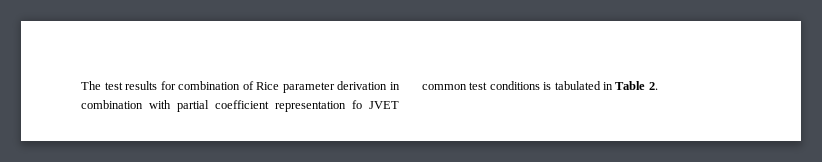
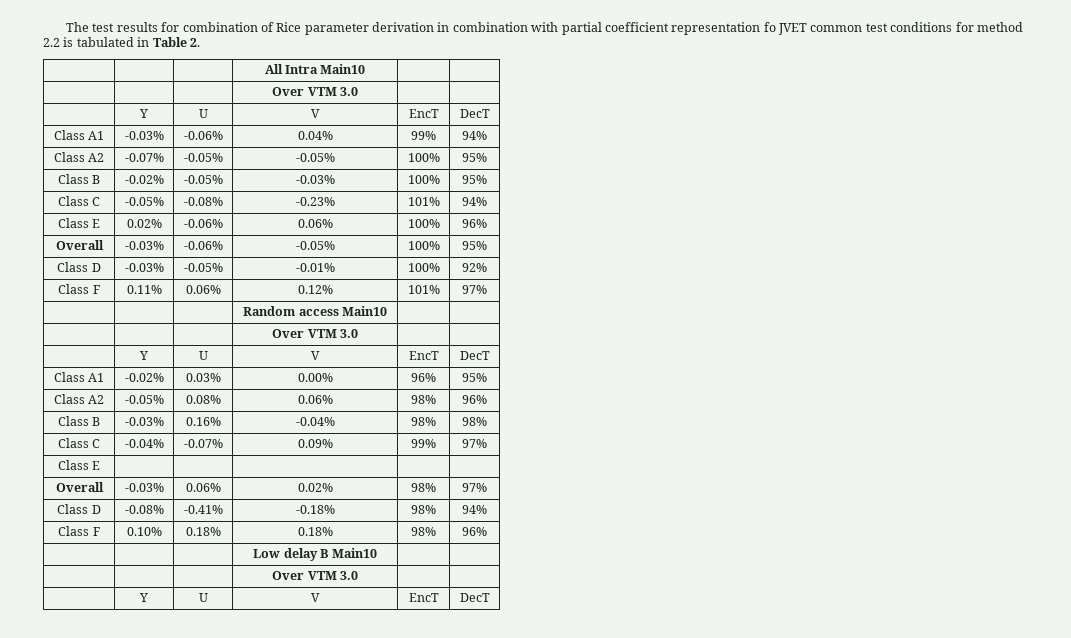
- The test results for combination of Rice parameter derivation in combination with partial coefficient representation fo JVET common test conditions is tabulated in Table 2.
+ The test results for combination of Rice parameter derivation in combination with partial coefficient representation fo JVET common test conditions for method 2.2 is tabulated in Table 2.
+ | | | All Intra Main10 | |
+ | | | Over VTM 3.0 | |
+ | Y | U | V | EncT | DecT
+ Class A1 | -0.03% | -0.06% | 0.04% | 99% | 94%
+ Class A2 | -0.07% | -0.05% | -0.05% | 100% | 95%
+ Class B | -0.02% | -0.05% | -0.03% | 100% | 95%
+ Class C | -0.05% | -0.08% | -0.23% | 101% | 94%
+ Class E | 0.02% | -0.06% | 0.06% | 100% | 96%
+ Overall | -0.03% | -0.06% | -0.05% | 100% | 95%
+ Class D | -0.03% | -0.05% | -0.01% | 100% | 92%
+ Class F | 0.11% | 0.06% | 0.12% | 101% | 97%
+ | | | Random access Main10 | |
+ | | | Over VTM 3.0 | |
+ | Y | U | V | EncT | DecT
+ Class A1 | -0.02% | 0.03% | 0.00% | 96% | 95%
+ Class A2 | -0.05% | 0.08% | 0.06% | 98% | 96%
+ Class B | -0.03% | 0.16% | -0.04% | 98% | 98%
+ Class C | -0.04% | -0.07% | 0.09% | 99% | 97%
+ Class E | | | | |
+ Overall | -0.03% | 0.06% | 0.02% | 98% | 97%
+ Class D | -0.08% | -0.41% | -0.18% | 98% | 94%
+ Class F | 0.10% | 0.18% | 0.18% | 98% | 96%
+ | | | Low delay B Main10 | |
+ | | | Over VTM 3.0 | |
+ | Y | U | V | EncT | DecT

